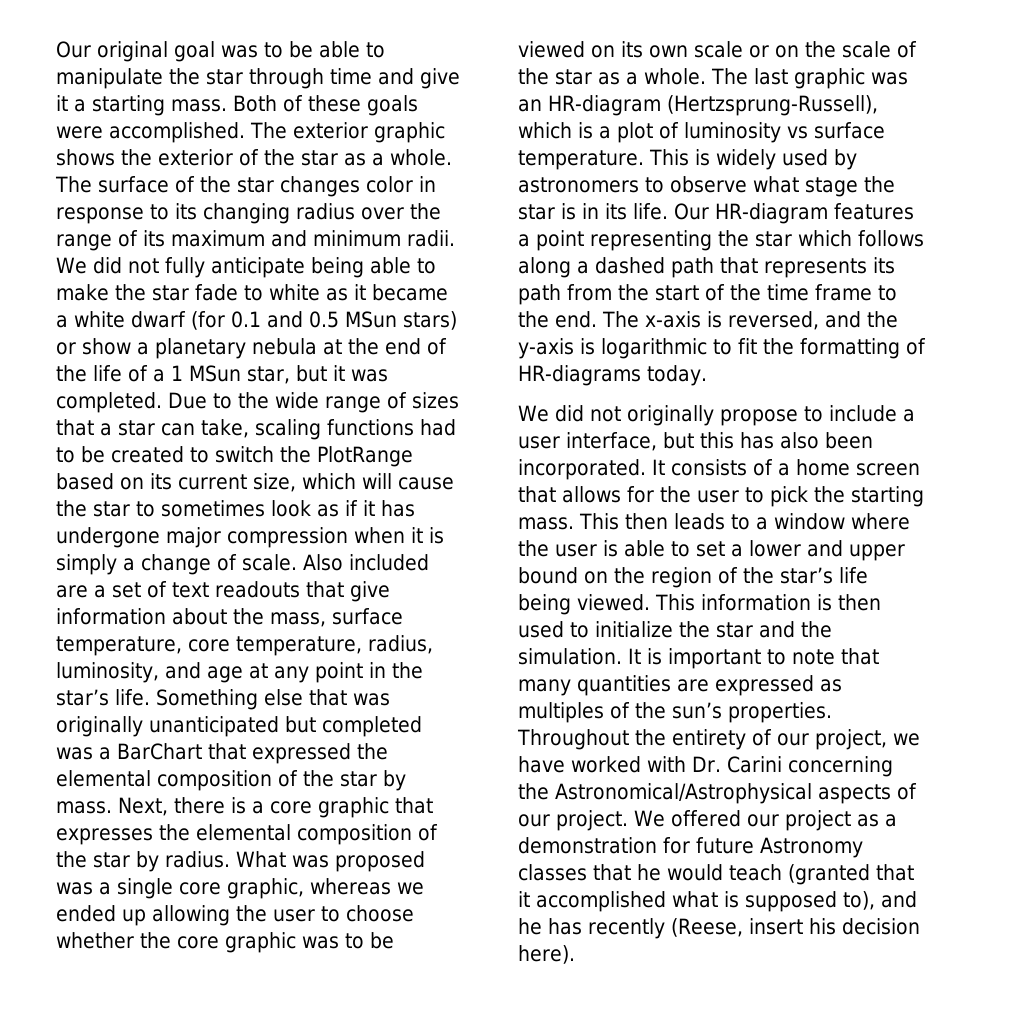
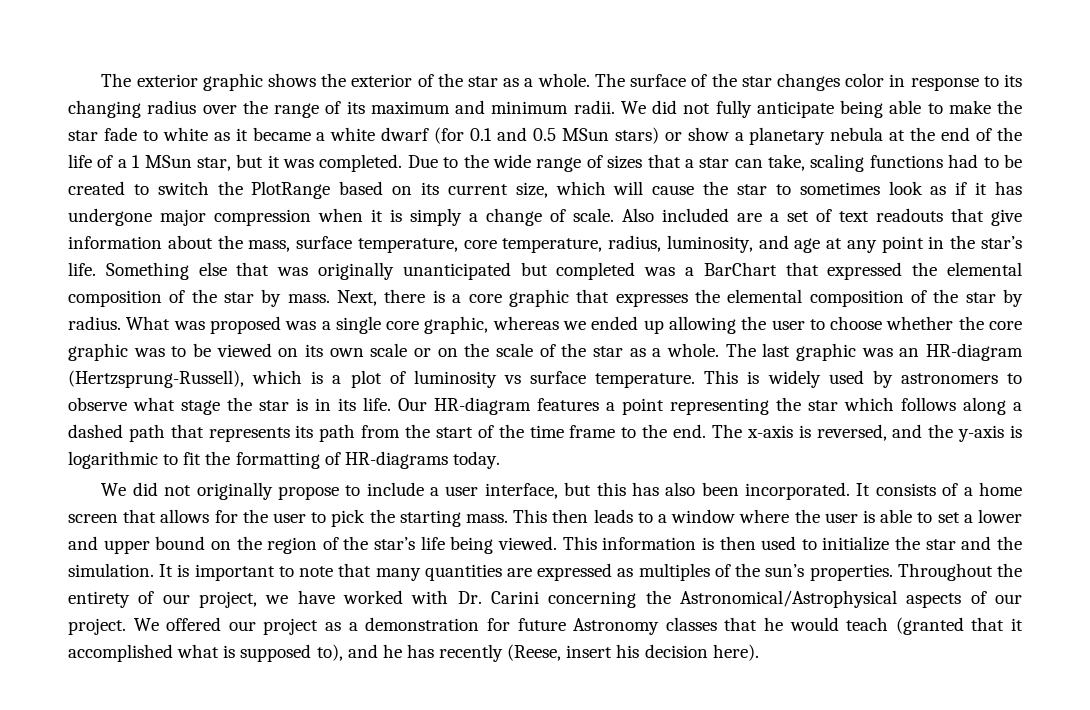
- Our original goal was to be able to manipulate the star through time and give it a starting mass. Both of these goals were accomplished.

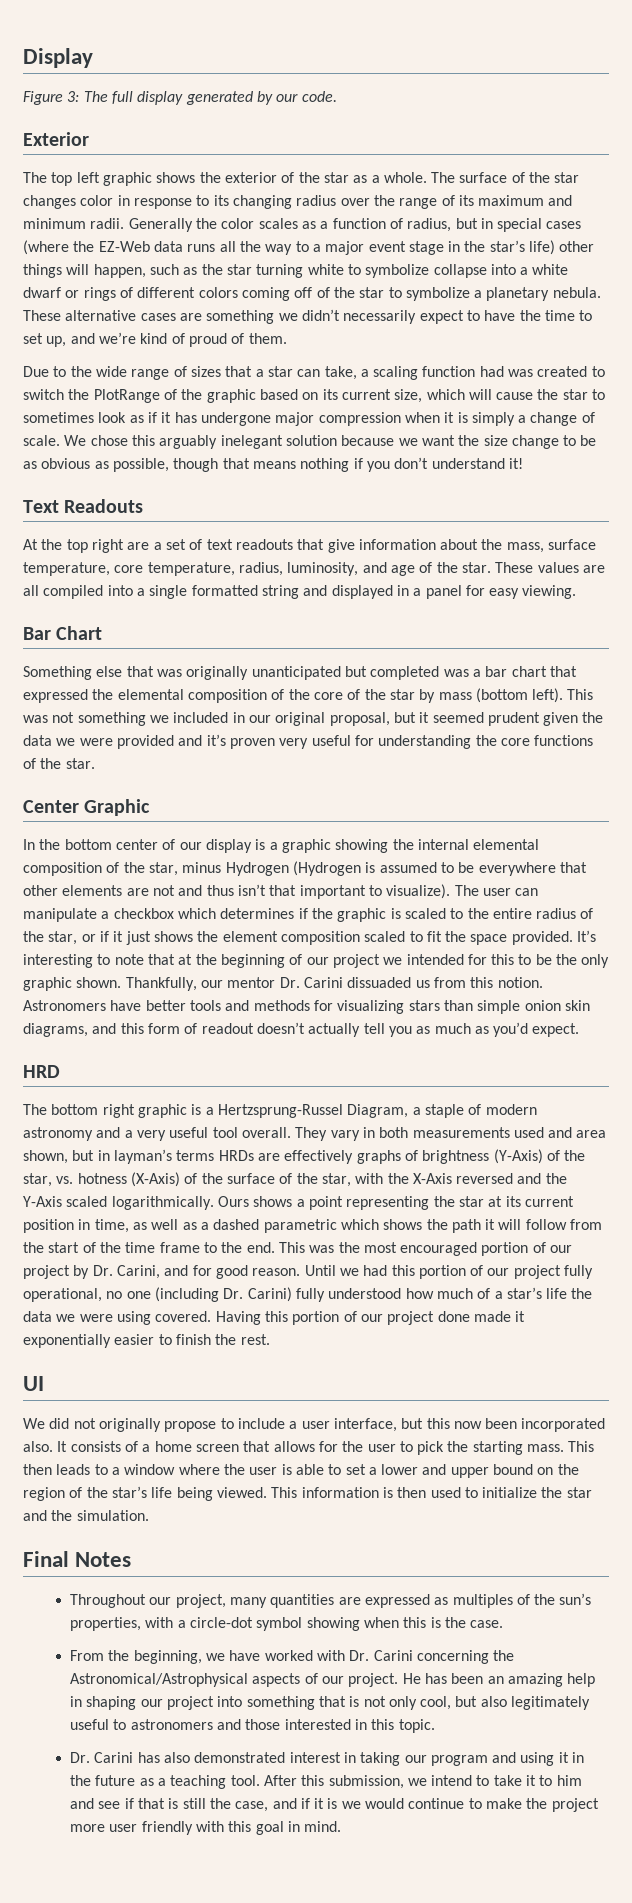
- The exterior graphic shows the exterior of the star as a whole.
+ Display
+ Figure 3: The full display generated by our code.
+ Exterior
+ The top left graphic shows the exterior of the star as a whole.
- We did not fully anticipate being able to make the star fade to white as it became a white dwarf (for 0.1 and 0.5 MSun stars) or show a planetary nebula at the end of the life of a 1 MSun star, but it was completed. Due to the wide range of sizes that a star can take, scaling functions had to be created to switch the PlotRange based on its current size, which will cause the star to sometimes look as if it has undergone major compression when it is simply a change of scale.
+ Generally the color scales as a function of radius, but in special cases (where the EZ-Web data runs all the way to a major event stage in the star’s life) other things will happen, such as the star turning white to symbolize collapse into a white dwarf or rings of different colors coming off of the star to symbolize a planetary nebula. These alternative cases are something we didn’t necessarily expect to have the time to set up, and we’re kind of proud of them.
+ Due to the wide range of sizes that a star can take, a scaling function had was created to switch the PlotRange of the graphic based on its current size, which will cause the star to sometimes look as if it has undergone major compression when it is simply a change of scale.
- Also included are a set of text readouts that give information about the mass, surface temperature, core temperature, radius, luminosity, and age at any point in the star’s life. Something else that was originally unanticipated but completed was a BarChart that expressed the elemental composition of the star by mass. Next, there is a core graphic that expresses the elemental composition of the star by radius. What was proposed was a single core graphic, whereas we ended up allowing the user to choose whether the core graphic was to be viewed on its own scale or on the scale of the star as a whole. The last graphic was an HR-diagram (Hertzsprung-Russell), which is a plot of luminosity vs surface temperature. This is widely used by astronomers to observe what stage the star is in its life. Our HR-diagram features a point representing the star which follows along a dashed path that represents its path from the start of the time frame to the end.
+ We chose this arguably inelegant solution because we want the size change to be as obvious as possible, though that means nothing if you don’t understand it!
+ Text Readouts
+ At the top right are a set of text readouts that give information about the mass, surface temperature, core temperature, radius, luminosity, and age of the star. These values are all compiled into a single formatted string and displayed in a panel for easy viewing.
+ Bar Chart
+ Something else that was originally unanticipated but completed was a bar chart that expressed the elemental composition of the core of the star by mass (bottom left). This was not something we included in our original proposal, but it seemed prudent given the data we were provided and it’s proven very useful for understanding the core functions of the star.
+ Center Graphic
+ In the bottom center of our display is a graphic showing the internal elemental composition of the star, minus Hydrogen (Hydrogen is assumed to be everywhere that other elements are not and thus isn’t that important to visualize). The user can manipulate a checkbox which determines if the graphic is scaled to the entire radius of the star, or if it just shows the element composition scaled to fit the space provided. It’s interesting to note that at the beginning of our project we intended for this to be the only graphic shown. Thankfully, our mentor Dr. Carini dissuaded us from this notion. Astronomers have better tools and methods for visualizing stars than simple onion skin diagrams, and this form of readout doesn’t actually tell you as much as you’d expect.
+ HRD
+ The bottom right graphic is a Hertzsprung-Russel Diagram, a staple of modern astronomy and a very useful tool overall. They vary in both measurements used and area shown, but in layman’s terms HRDs are effectively graphs of brightness (Y-Axis) of the star, vs. hotness (X-Axis) of the surface of the star, with the X-Axis reversed and the Y-Axis scaled logarithmically. Ours shows a point representing the star at its current position in time, as well as a dashed parametric which shows the path it will follow from the start of the time frame to the end.
- The x-axis is reversed, and the y-axis is logarithmic to fit the formatting of HR-diagrams today.
+ This was the most encouraged portion of our project by Dr. Carini, and for good reason. Until we had this portion of our project fully operational, no one (including Dr. Carini) fully understood how much of a star’s life the data we were using covered. Having this portion of our project done made it exponentially easier to finish the rest.
+ UI
- We did not originally propose to include a user interface, but this has also been incorporated.
+ We did not originally propose to include a user interface, but this now been incorporated also.
- This information is then used to initialize the star and the simulation. It is important to note that many quantities are expressed as multiples of the sun’s properties. Throughout the entirety of our project, we have worked with Dr. Carini concerning the Astronomical/Astrophysical aspects of our project.
+ This information is then used to initialize the star and the simulation.
+ Final Notes
+ Throughout our project, many quantities are expressed as multiples of the sun’s properties, with a circle-dot symbol showing when this is the case.
+ From the beginning, we have worked with Dr. Carini concerning the Astronomical/Astrophysical aspects of our project.
- We offered our project as a demonstration for future Astronomy classes that he would teach (granted that it accomplished what is supposed to), and he has recently (Reese, insert his decision here).
+ He has been an amazing help in shaping our project into something that is not only cool, but also legitimately useful to astronomers and those interested in this topic.
+ Dr. Carini has also demonstrated interest in taking our program and using it in the future as a teaching tool. After this submission, we intend to take it to him and see if that is still the case, and if it is we would continue to make the project more user friendly with this goal in mind.

